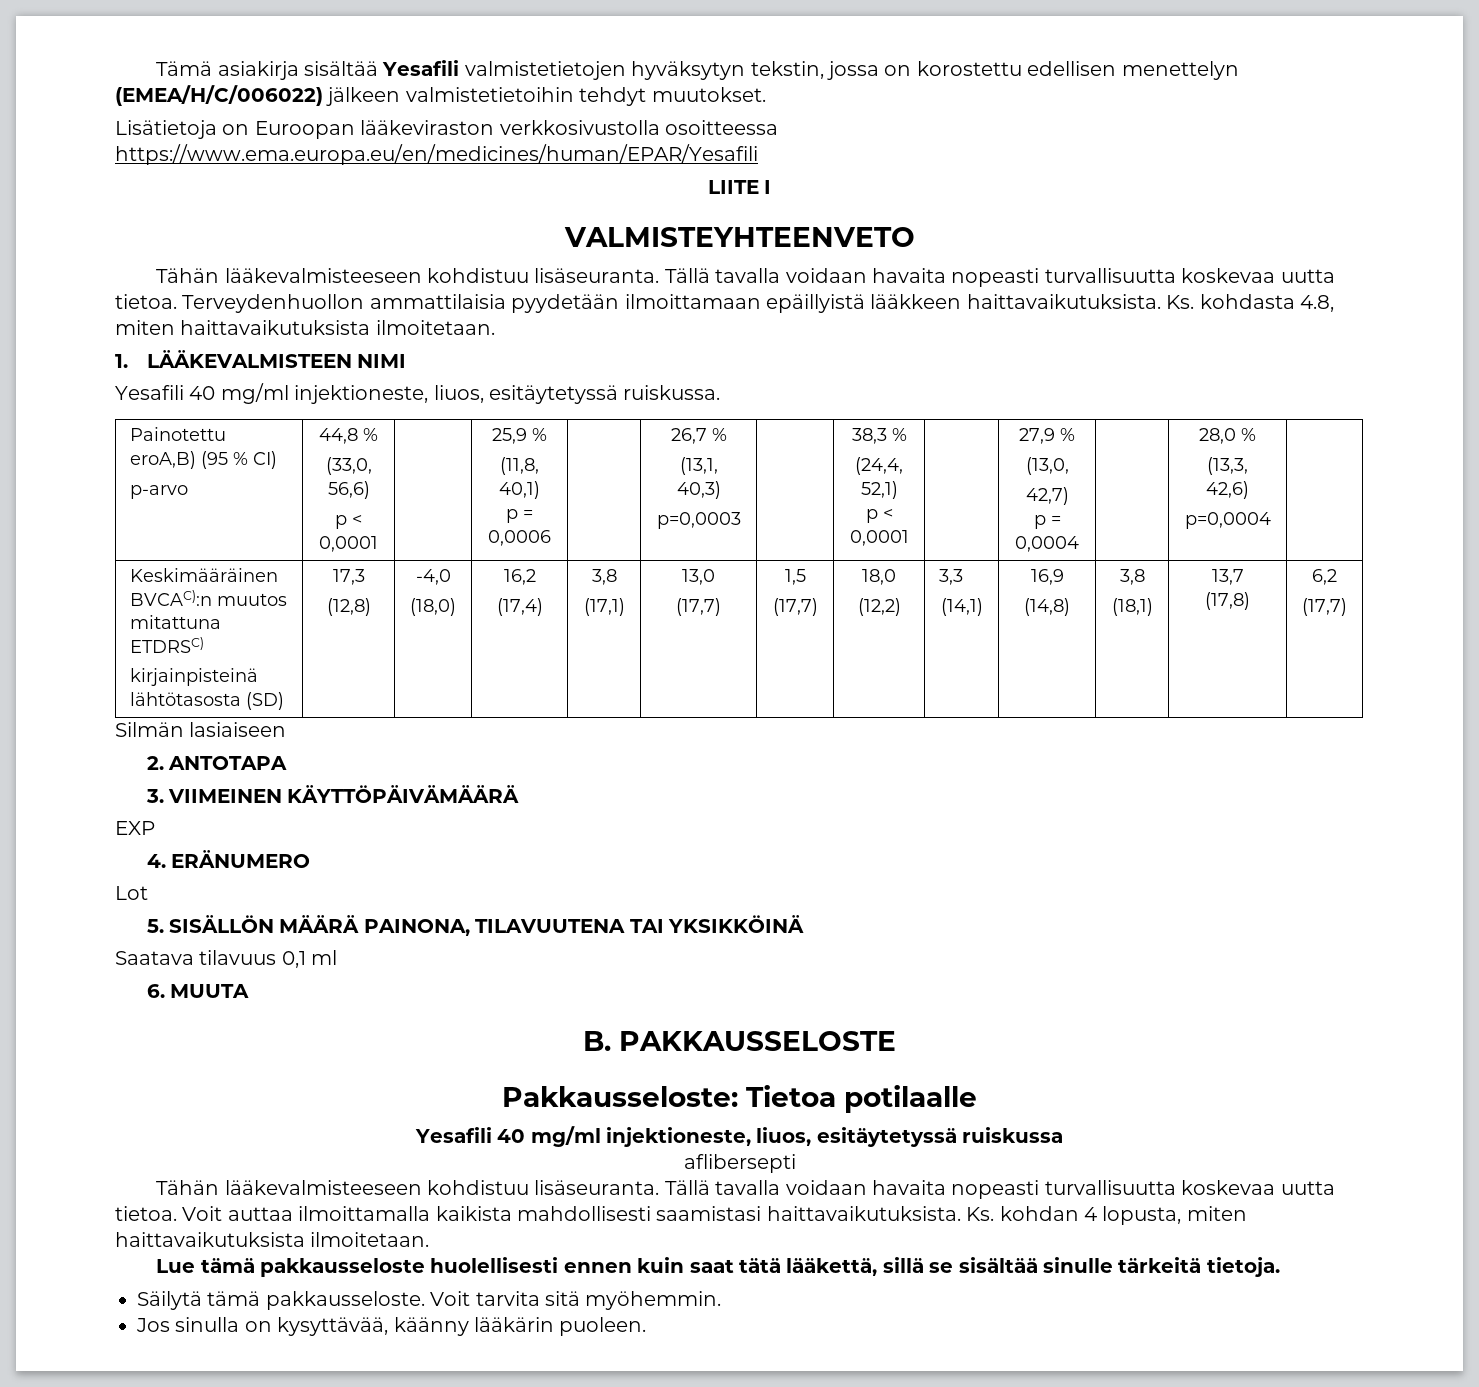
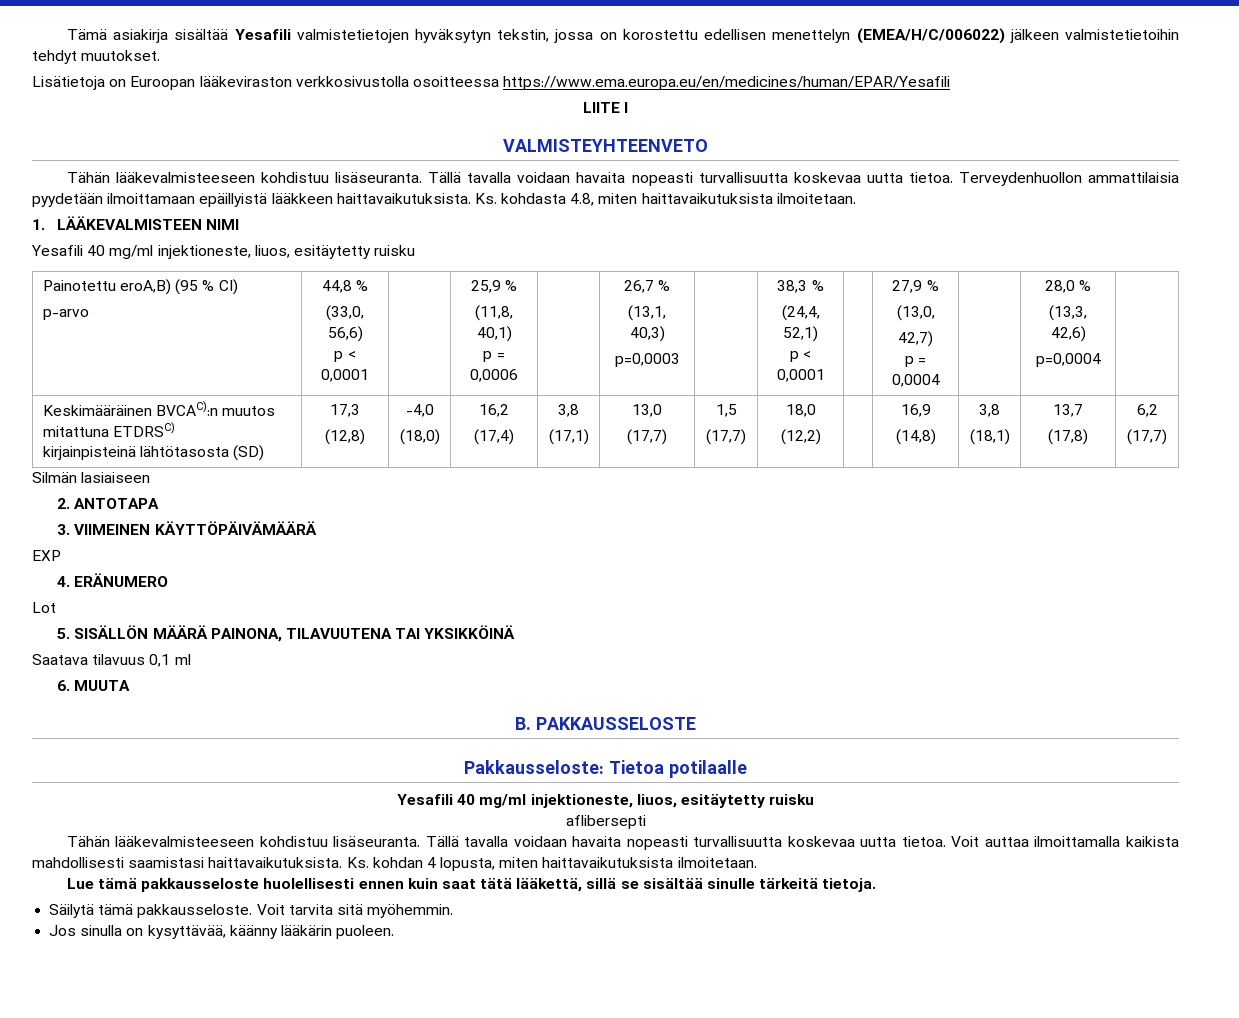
  1. LÄÄKEVALMISTEEN NIMI
- Yesafili 40 mg/ml injektioneste, liuos, esitäytetyssä ruiskussa.
+ Yesafili 40 mg/ml injektioneste, liuos, esitäytetty ruisku
  Keskimääräinen BVCAC):n muutos mitattuna ETDRSC)
  kirjainpisteinä lähtötasosta (SD) | 17,3
  (12,8) | -4,0
  (18,0) | 16,2
  (17,4) | 3,8
  (17,1) | 13,0
  (17,7) | 1,5
  (17,7) | 18,0
- (12,2) | 3,3
- (14,1) | 16,9
+ (12,2) | | 16,9
  Pakkausseloste: Tietoa potilaalle
- Yesafili 40 mg/ml injektioneste, liuos, esitäytetyssä ruiskussa
+ Yesafili 40 mg/ml injektioneste, liuos, esitäytetty ruisku

